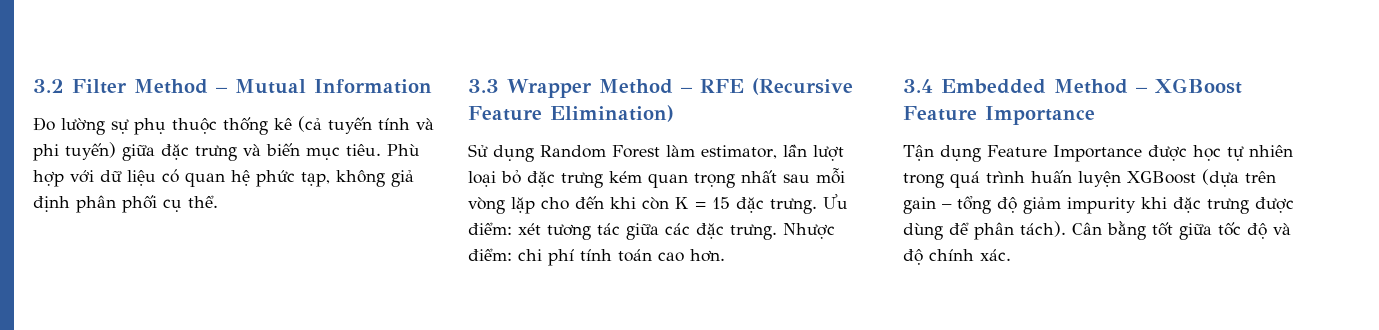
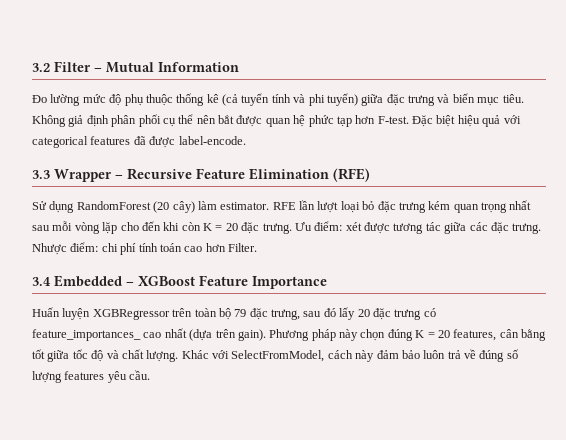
- 3.2 Filter Method – Mutual Information
+ 3.2 Filter – Mutual Information
- Đo lường sự phụ thuộc thống kê (cả tuyến tính và phi tuyến) giữa đặc trưng và biến mục tiêu.
+ Đo lường mức độ phụ thuộc thống kê (cả tuyến tính và phi tuyến) giữa đặc trưng và biến mục tiêu.
- Phù hợp với dữ liệu có quan hệ phức tạp, không giả định phân phối cụ thể.
- 3.3 Wrapper Method – RFE (Recursive Feature Elimination)
- Sử dụng Random Forest làm estimator, lần lượt loại bỏ đặc trưng kém quan trọng nhất sau mỗi vòng lặp cho đến khi còn K = 15 đặc trưng.
+ Không giả định phân phối cụ thể nên bắt được quan hệ phức tạp hơn F-test. Đặc biệt hiệu quả với categorical features đã được label-encode.
+ 3.3 Wrapper – Recursive Feature Elimination (RFE)
+ Sử dụng RandomForest (20 cây) làm estimator. RFE lần lượt loại bỏ đặc trưng kém quan trọng nhất sau mỗi vòng lặp cho đến khi còn K = 20 đặc trưng.
- Ưu điểm: xét tương tác giữa các đặc trưng.
+ Ưu điểm: xét được tương tác giữa các đặc trưng.
- Nhược điểm: chi phí tính toán cao hơn.
+ Nhược điểm: chi phí tính toán cao hơn Filter.
- 3.4 Embedded Method – XGBoost Feature Importance
+ 3.4 Embedded – XGBoost Feature Importance
- Tận dụng Feature Importance được học tự nhiên trong quá trình huấn luyện XGBoost (dựa trên gain – tổng độ giảm impurity khi đặc trưng được dùng để phân tách). Cân bằng tốt giữa tốc độ và độ chính xác.
+ Huấn luyện XGBRegressor trên toàn bộ 79 đặc trưng, sau đó lấy 20 đặc trưng có feature_importances_ cao nhất (dựa trên gain). Phương pháp này chọn đúng K = 20 features, cân bằng tốt giữa tốc độ và chất lượng. Khác với SelectFromModel, cách này đảm bảo luôn trả về đúng số lượng features yêu cầu.

